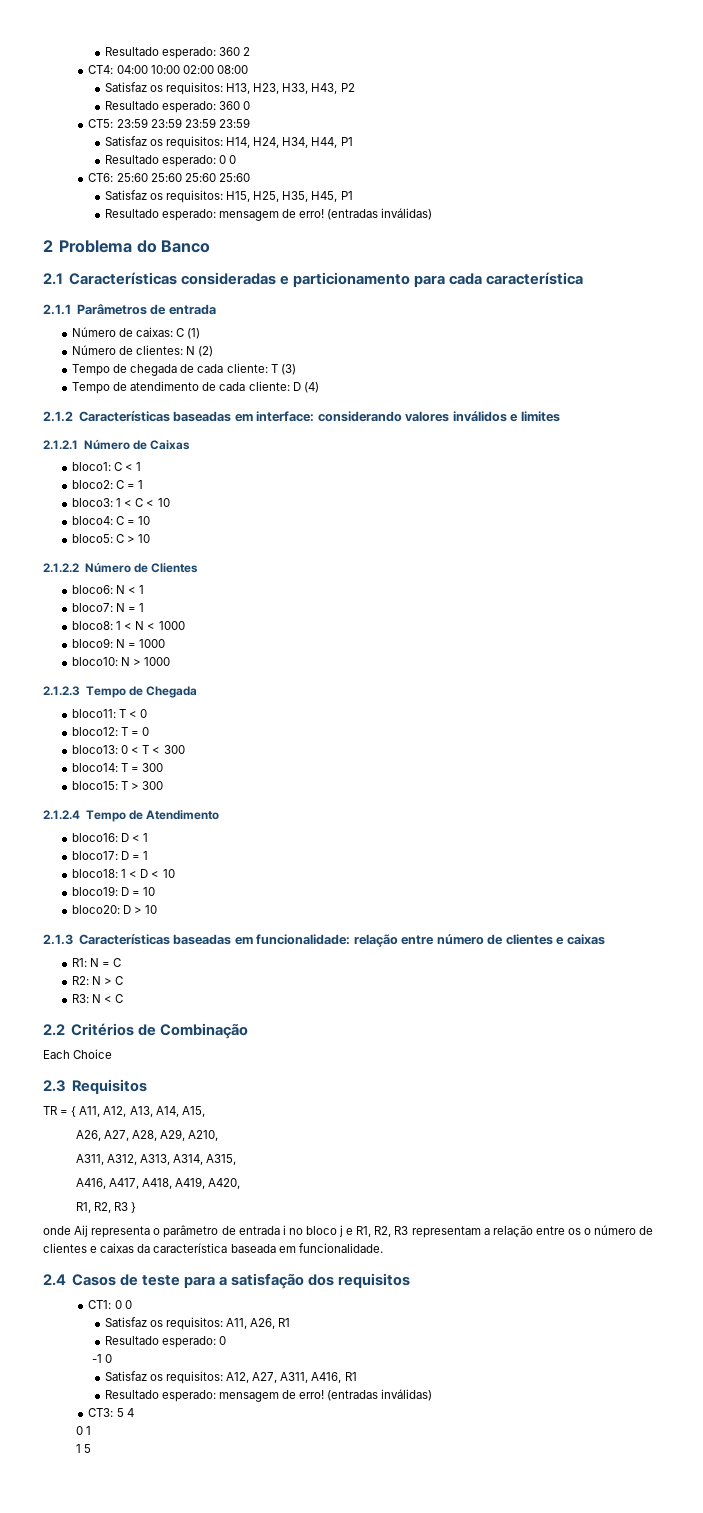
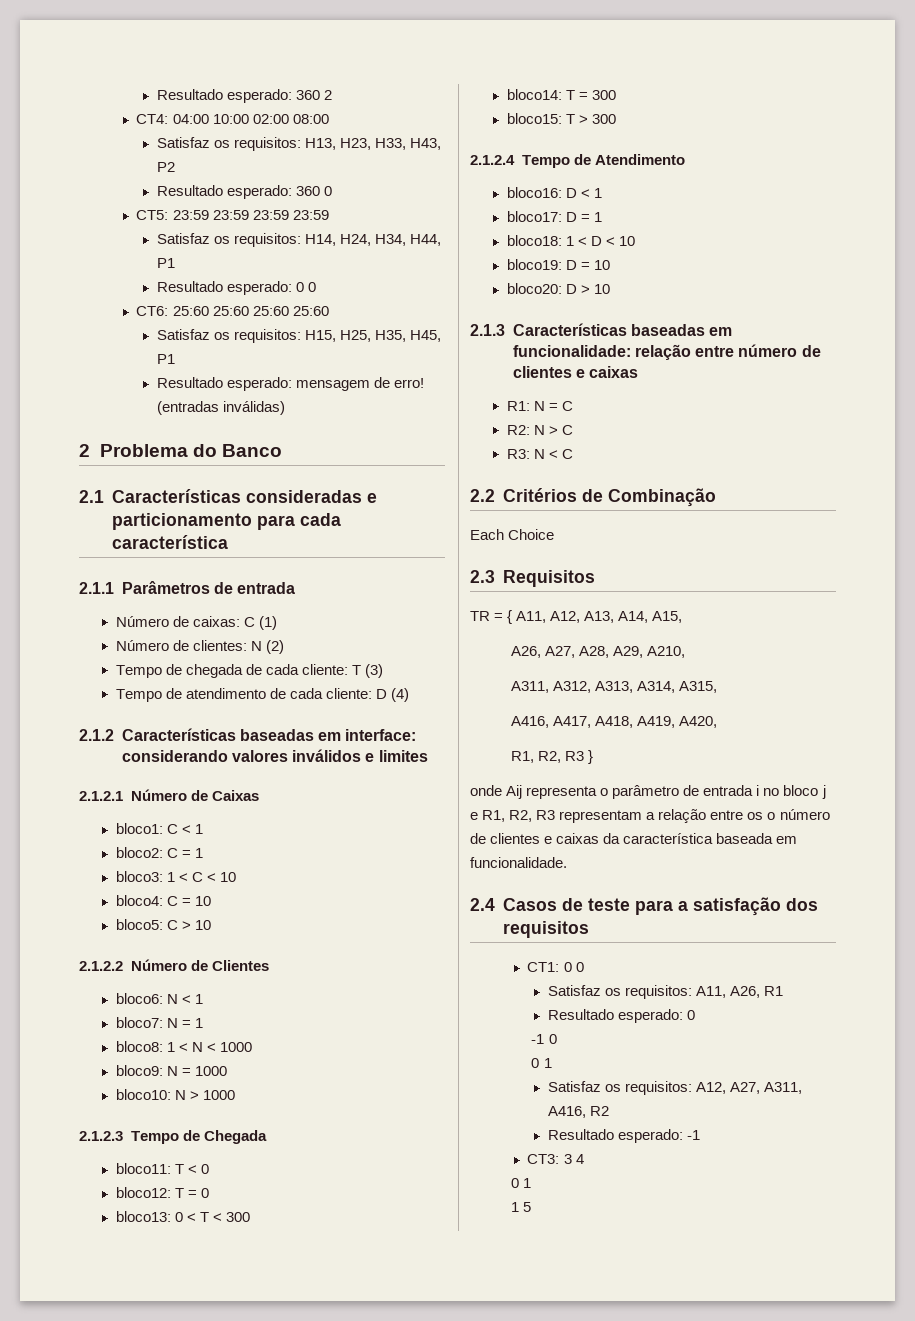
  -1 0
+ 0 1
- Satisfaz os requisitos: A12, A27, A311, A416, R1
- Resultado esperado: mensagem de erro! (entradas inválidas)
+ Satisfaz os requisitos: A12, A27, A311, A416, R2
+ Resultado esperado: -1
- CT3: 5 4
+ CT3: 3 4

